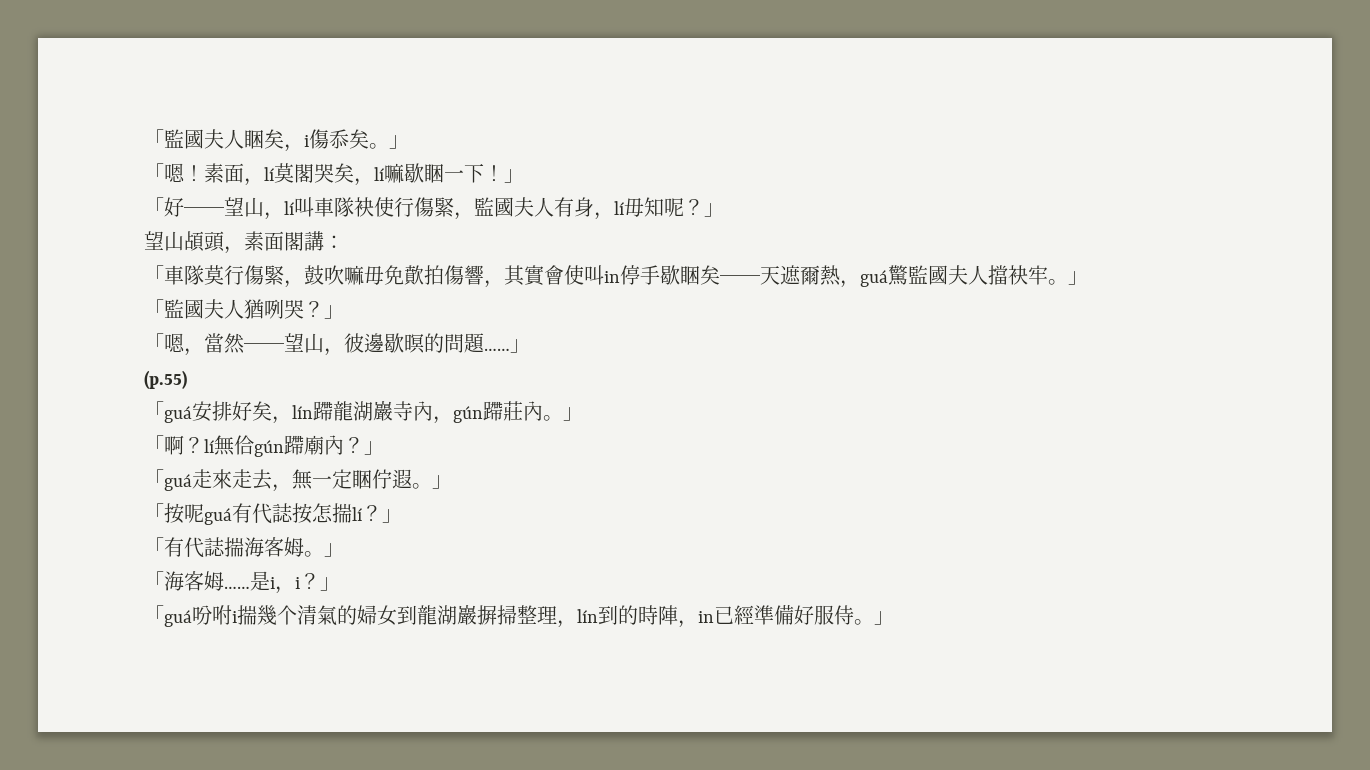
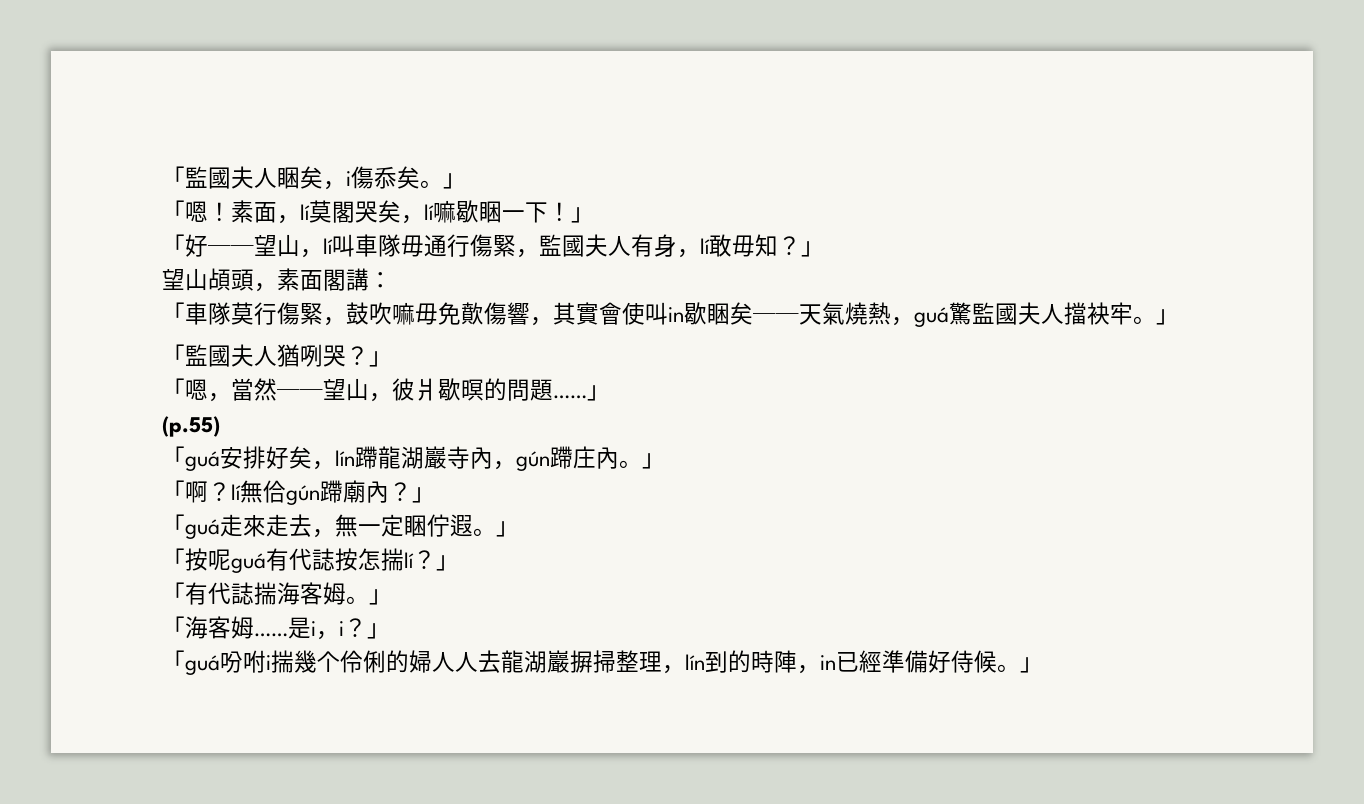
- 「好──望山，lí叫車隊袂使行傷緊，監國夫人有身，lí毋知呢？」
+ 「好──望山，lí叫車隊毋通行傷緊，監國夫人有身，lí敢毋知？」
- 「車隊莫行傷緊，鼓吹嘛毋免歕拍傷響，其實會使叫in停手歇睏矣──天遮爾熱，guá驚監國夫人擋袂牢。」
+ 「車隊莫行傷緊，鼓吹嘛毋免歕傷響，其實會使叫in歇睏矣──天氣燒熱，guá驚監國夫人擋袂牢。」
- 「嗯，當然──望山，彼邊歇暝的問題……」
+ 「嗯，當然──望山，彼爿歇暝的問題……」
- 「guá安排好矣，lín蹛龍湖巖寺內，gún蹛莊內。」
+ 「guá安排好矣，lín蹛龍湖巖寺內，gún蹛庄內。」
- 「guá吩咐i揣幾个清氣的婦女到龍湖巖摒掃整理，lín到的時陣，in已經準備好服侍。」
+ 「guá吩咐i揣幾个伶俐的婦人人去龍湖巖摒掃整理，lín到的時陣，in已經準備好侍候。」

